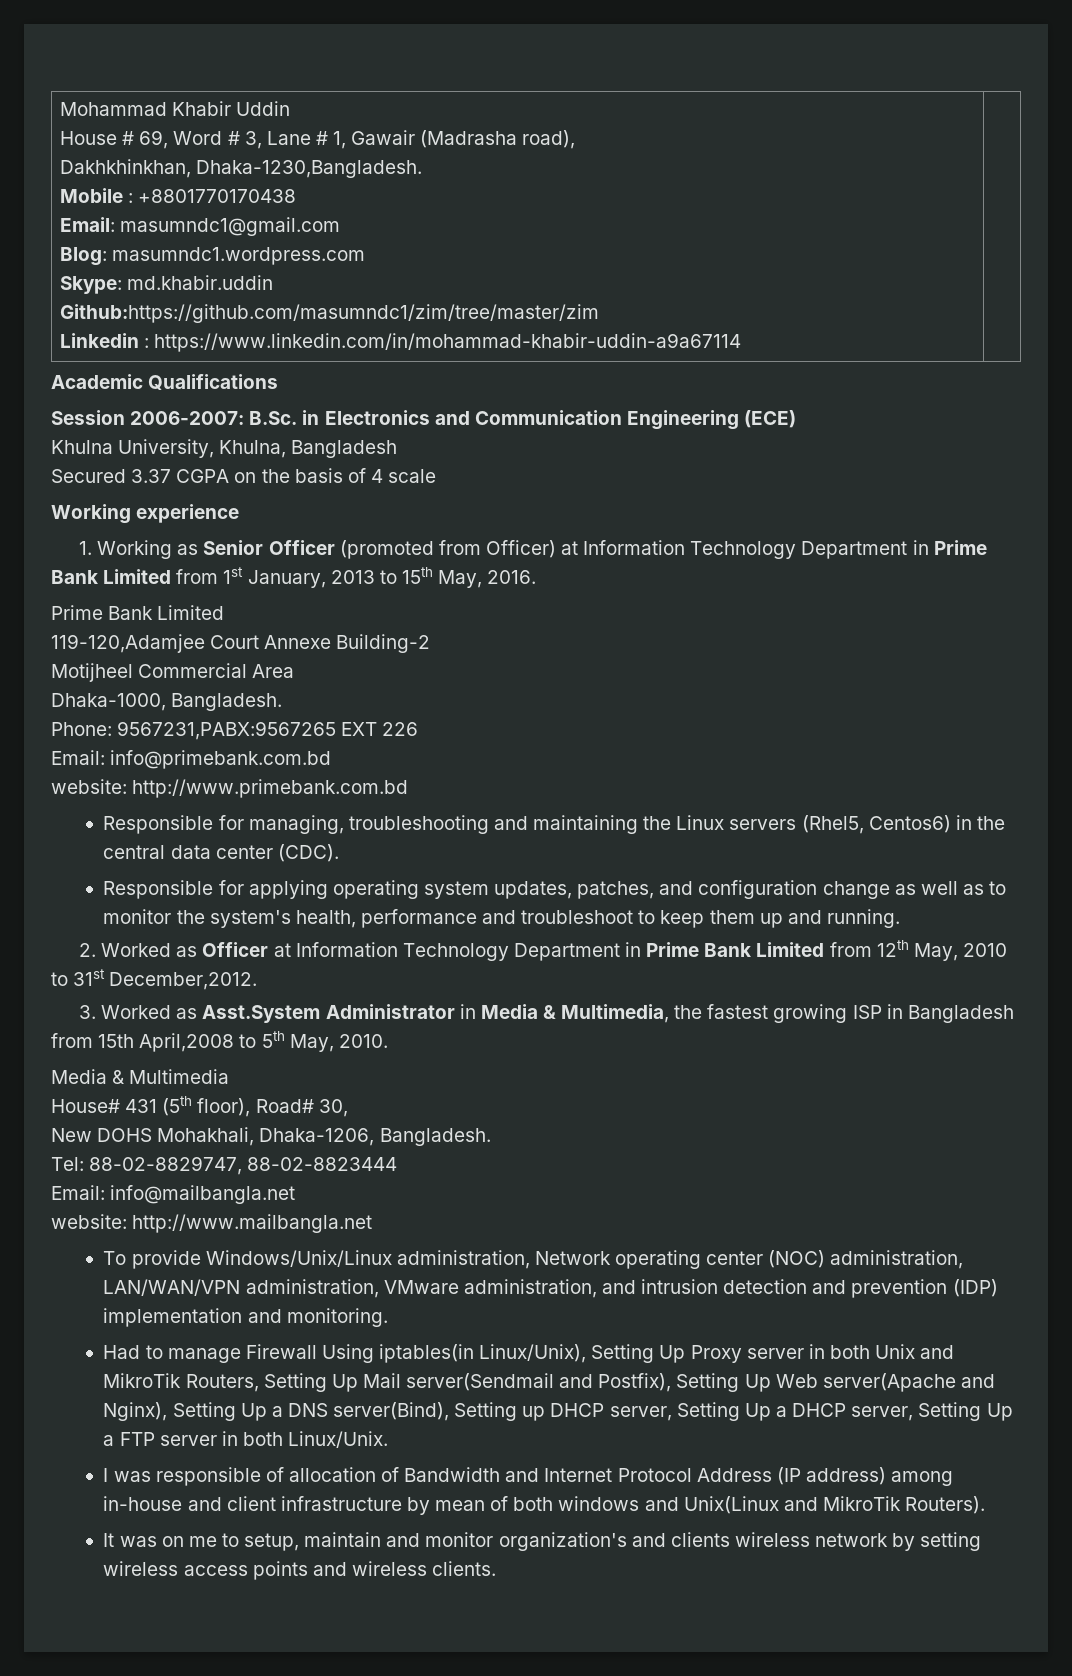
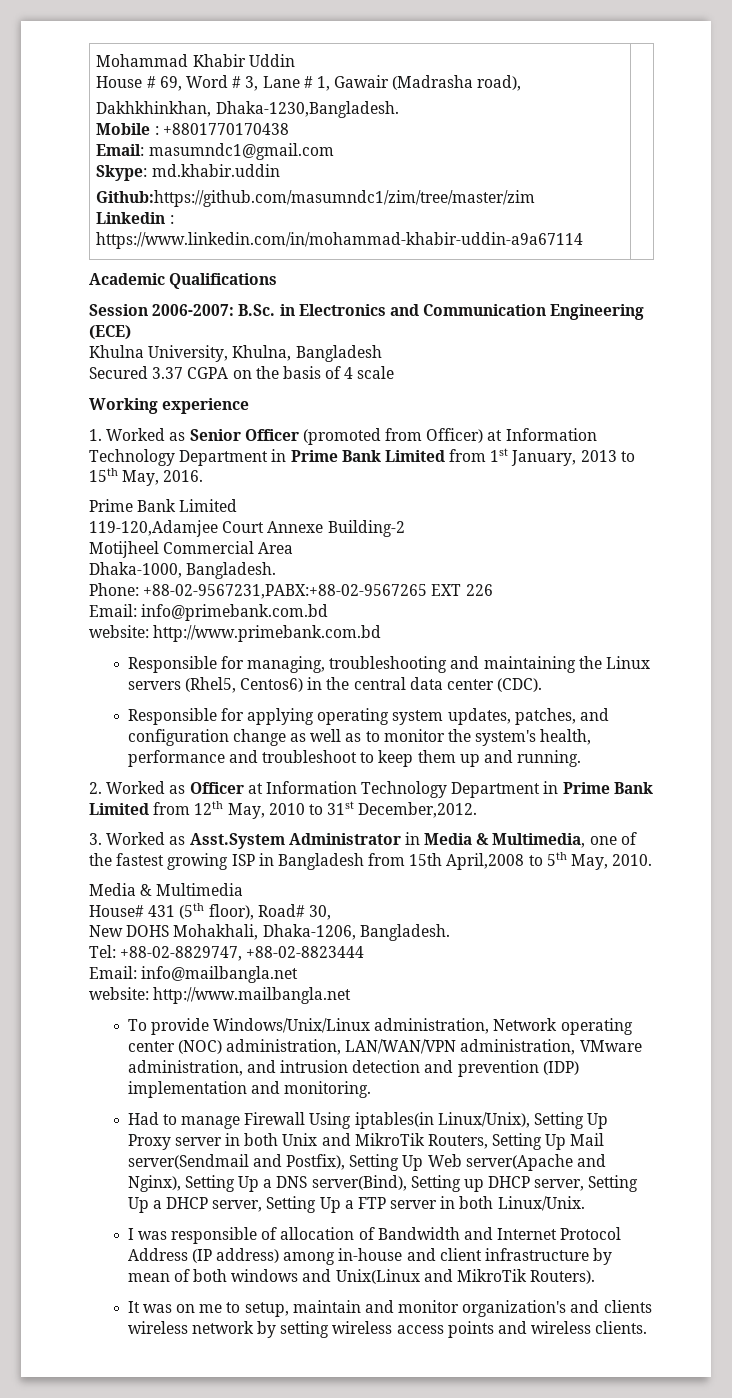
  Mohammad Khabir Uddin
  House # 69, Word # 3, Lane # 1, Gawair (Madrasha road),
  Dakhkhinkhan, Dhaka-1230,Bangladesh.
  Mobile : +8801770170438
  Email: masumndc1@gmail.com
- Blog: masumndc1.wordpress.com
- 1. Working as Senior Officer (promoted from Officer) at Information Technology Department in Prime Bank Limited from 1st January, 2013 to 15th May, 2016.
+ 1. Worked as Senior Officer (promoted from Officer) at Information Technology Department in Prime Bank Limited from 1st January, 2013 to 15th May, 2016.
- Phone: 9567231,PABX:9567265 EXT 226
+ Phone: +88-02-9567231,PABX:+88-02-9567265 EXT 226
- 3. Worked as Asst.System Administrator in Media & Multimedia, the fastest growing ISP in Bangladesh from 15th April,2008 to 5th May, 2010.
+ 3. Worked as Asst.System Administrator in Media & Multimedia, one of the fastest growing ISP in Bangladesh from 15th April,2008 to 5th May, 2010.
- Tel: 88-02-8829747, 88-02-8823444
+ Tel: +88-02-8829747, +88-02-8823444

